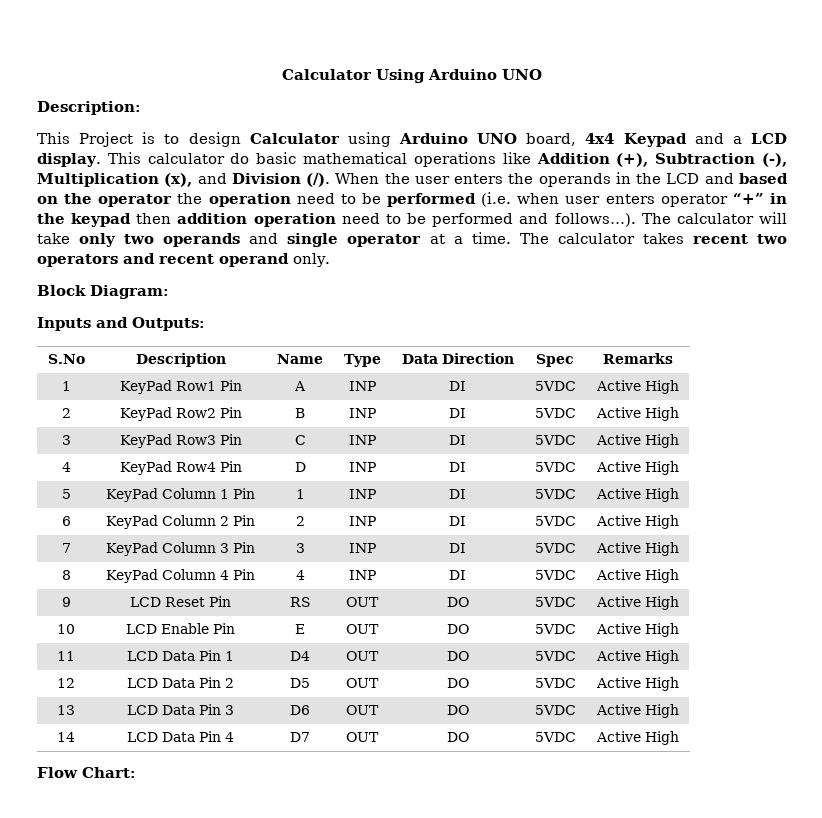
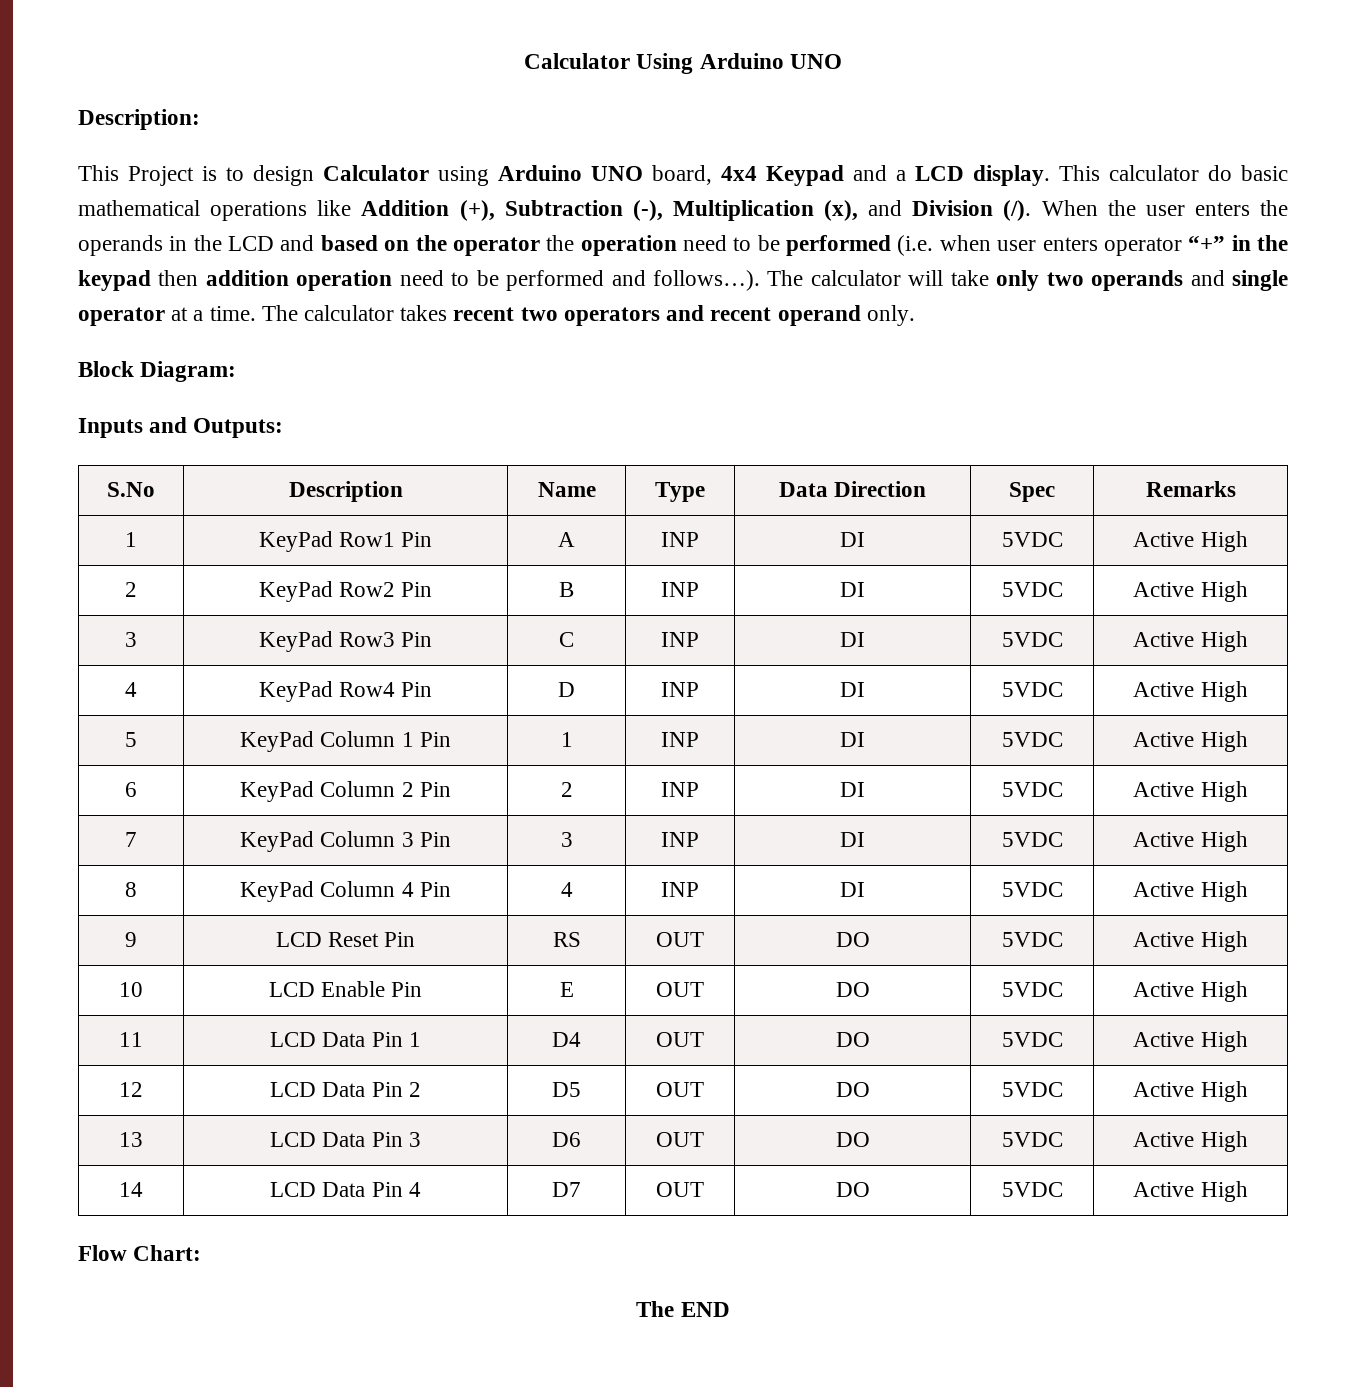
+ The END

